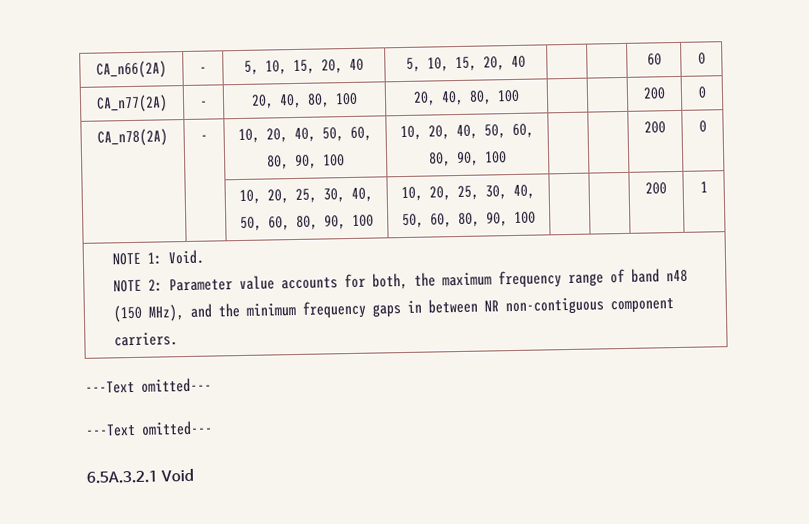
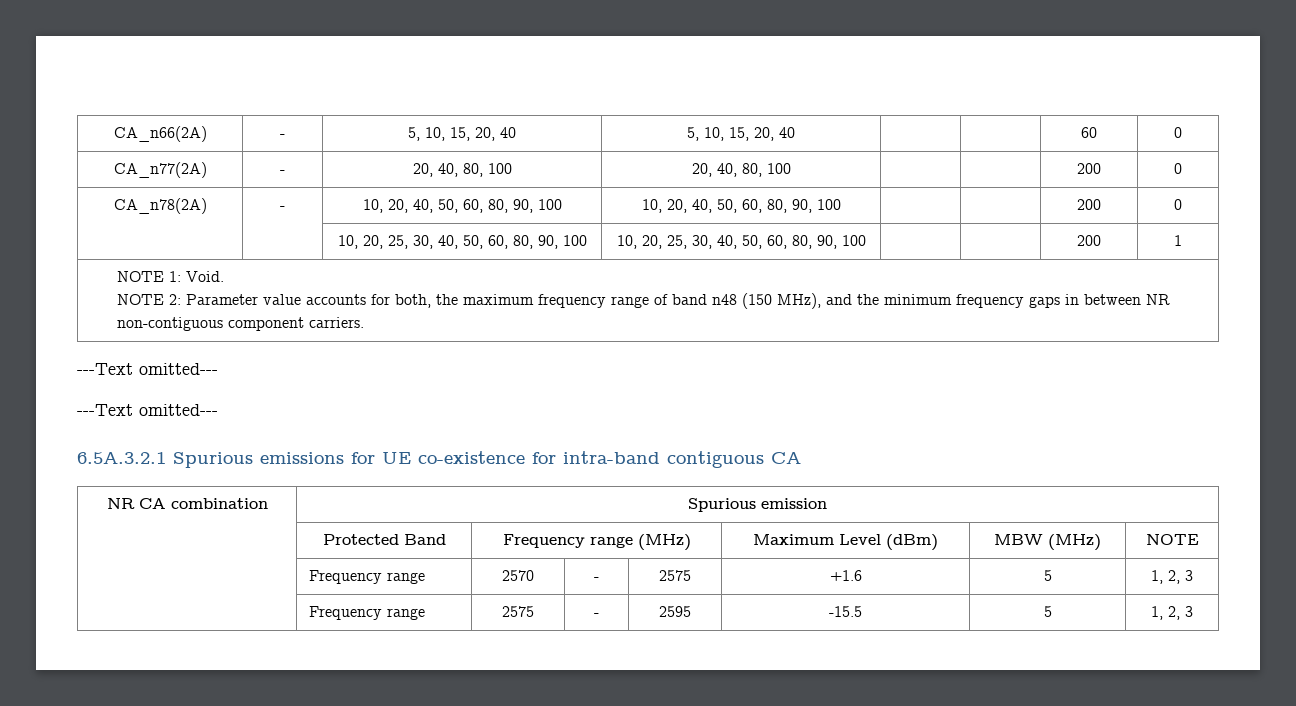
- 6.5A.3.2.1 Void
+ 6.5A.3.2.1 Spurious emissions for UE co-existence for intra-band contiguous CA
+ NR CA combination | Spurious emission
+ | Protected Band | Frequency range (MHz) | Maximum Level (dBm) | MBW (MHz) | NOTE
+ | Frequency range | 2570 | - | 2575 | +1.6 | 5 | 1, 2, 3
+ | Frequency range | 2575 | - | 2595 | -15.5 | 5 | 1, 2, 3

